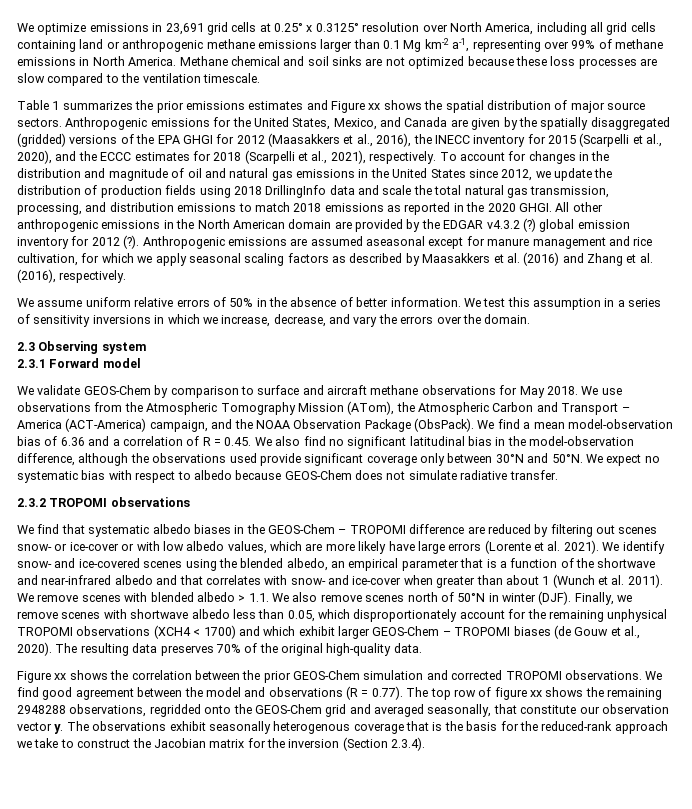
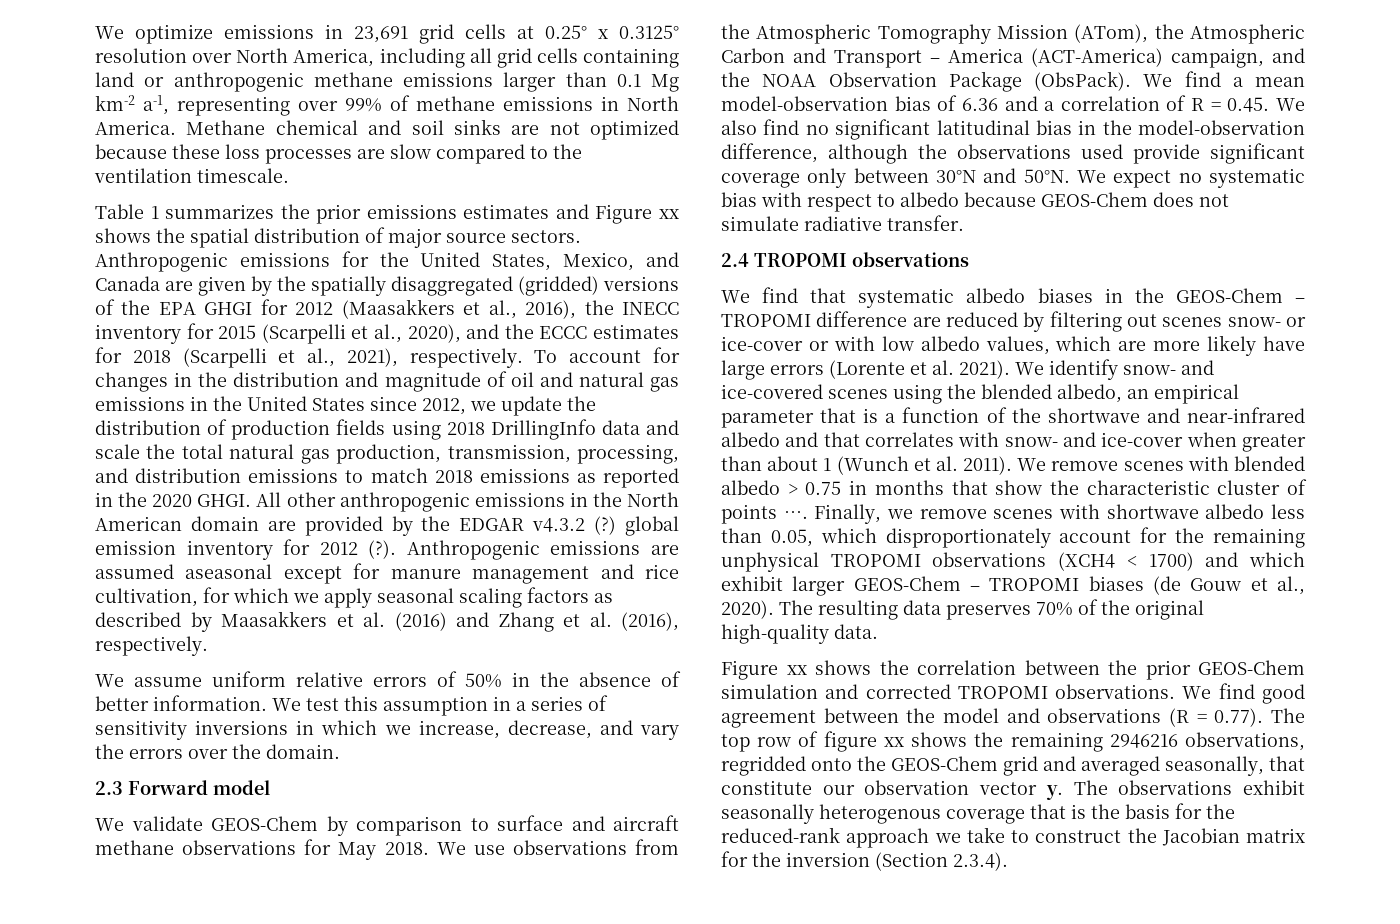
- To account for changes in the distribution and magnitude of oil and natural gas emissions in the United States since 2012, we update the distribution of production fields using 2018 DrillingInfo data and scale the total natural gas transmission, processing, and distribution emissions to match 2018 emissions as reported in the 2020 GHGI.
+ To account for changes in the distribution and magnitude of oil and natural gas emissions in the United States since 2012, we update the distribution of production fields using 2018 DrillingInfo data and scale the total natural gas production, transmission, processing, and distribution emissions to match 2018 emissions as reported in the 2020 GHGI.
- 2.3 Observing system
- 2.3.1 Forward model
+ 2.3 Forward model
- 2.3.2 TROPOMI observations
+ 2.4 TROPOMI observations
- We remove scenes with blended albedo > 1.1. We also remove scenes north of 50°N in winter (DJF).
+ We remove scenes with blended albedo > 0.75 in months that show the characteristic cluster of points ….
- We find good agreement between the model and observations (R = 0.77). The top row of figure xx shows the remaining 2948288 observations, regridded onto the GEOS-Chem grid and averaged seasonally, that constitute our observation vector y.
+ We find good agreement between the model and observations (R = 0.77). The top row of figure xx shows the remaining 2946216 observations, regridded onto the GEOS-Chem grid and averaged seasonally, that constitute our observation vector y.

